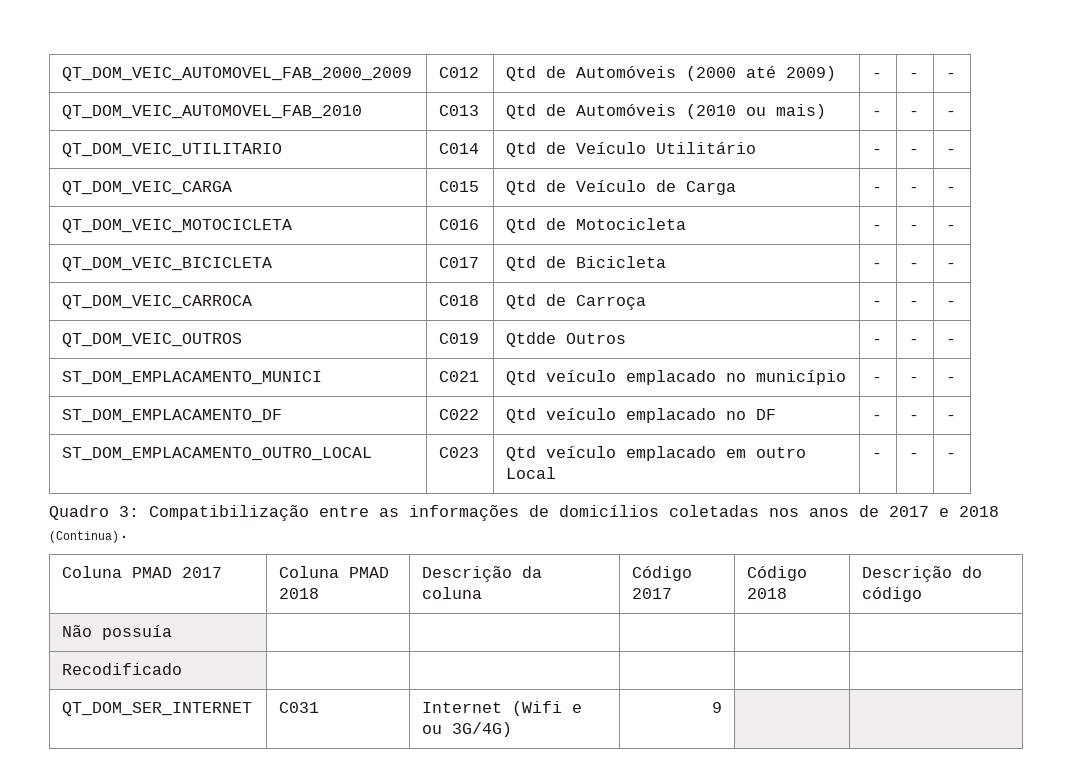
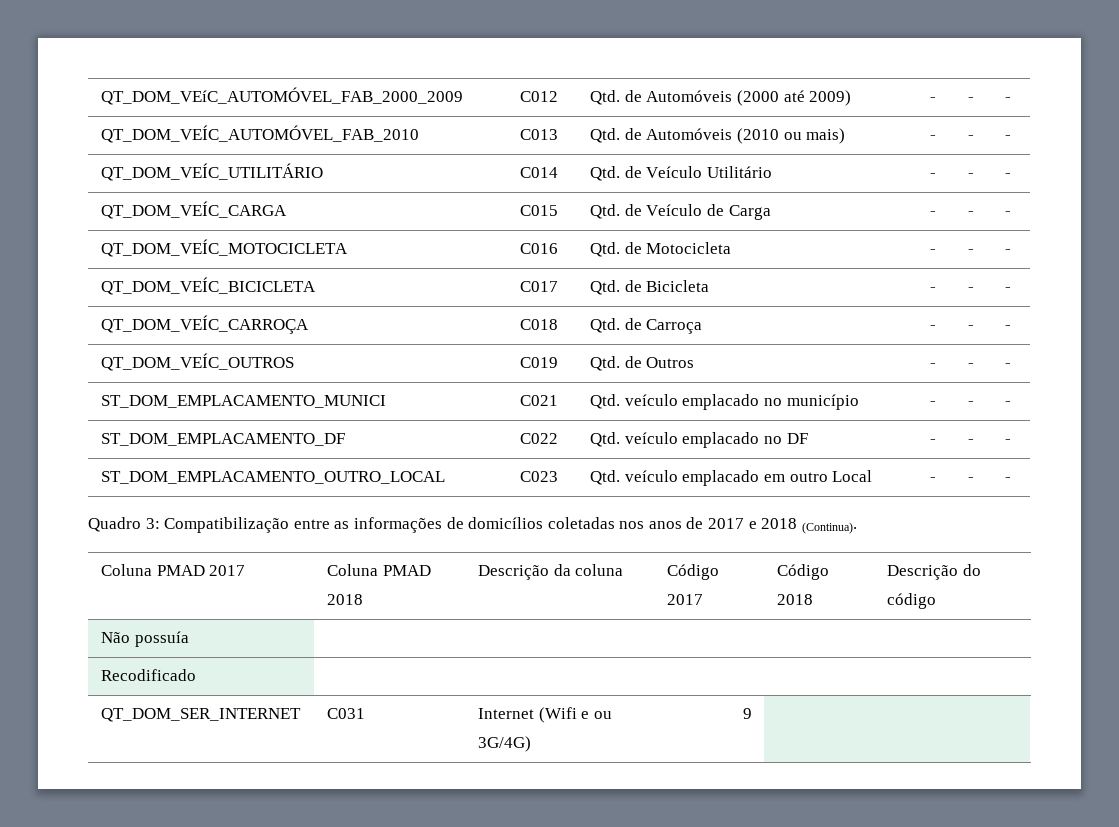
- QT_DOM_VEIC_AUTOMOVEL_FAB_2000_2009 | C012 | Qtd de Automóveis (2000 até 2009) | - | - | -
+ QT_DOM_VEíC_AUTOMÓVEL_FAB_2000_2009 | C012 | Qtd. de Automóveis (2000 até 2009) | - | - | -
- QT_DOM_VEIC_AUTOMOVEL_FAB_2010 | C013 | Qtd de Automóveis (2010 ou mais) | - | - | -
+ QT_DOM_VEÍC_AUTOMÓVEL_FAB_2010 | C013 | Qtd. de Automóveis (2010 ou mais) | - | - | -
- QT_DOM_VEIC_UTILITARIO | C014 | Qtd de Veículo Utilitário | - | - | -
+ QT_DOM_VEÍC_UTILITÁRIO | C014 | Qtd. de Veículo Utilitário | - | - | -
- QT_DOM_VEIC_CARGA | C015 | Qtd de Veículo de Carga | - | - | -
+ QT_DOM_VEÍC_CARGA | C015 | Qtd. de Veículo de Carga | - | - | -
- QT_DOM_VEIC_MOTOCICLETA | C016 | Qtd de Motocicleta | - | - | -
+ QT_DOM_VEÍC_MOTOCICLETA | C016 | Qtd. de Motocicleta | - | - | -
- QT_DOM_VEIC_BICICLETA | C017 | Qtd de Bicicleta | - | - | -
+ QT_DOM_VEÍC_BICICLETA | C017 | Qtd. de Bicicleta | - | - | -
- QT_DOM_VEIC_CARROCA | C018 | Qtd de Carroça | - | - | -
+ QT_DOM_VEÍC_CARROÇA | C018 | Qtd. de Carroça | - | - | -
- QT_DOM_VEIC_OUTROS | C019 | Qtdde Outros | - | - | -
+ QT_DOM_VEÍC_OUTROS | C019 | Qtd. de Outros | - | - | -
- ST_DOM_EMPLACAMENTO_MUNICI | C021 | Qtd veículo emplacado no município | - | - | -
+ ST_DOM_EMPLACAMENTO_MUNICI | C021 | Qtd. veículo emplacado no município | - | - | -
- ST_DOM_EMPLACAMENTO_DF | C022 | Qtd veículo emplacado no DF | - | - | -
+ ST_DOM_EMPLACAMENTO_DF | C022 | Qtd. veículo emplacado no DF | - | - | -
- ST_DOM_EMPLACAMENTO_OUTRO_LOCAL | C023 | Qtd veículo emplacado em outro Local | - | - | -
+ ST_DOM_EMPLACAMENTO_OUTRO_LOCAL | C023 | Qtd. veículo emplacado em outro Local | - | - | -

